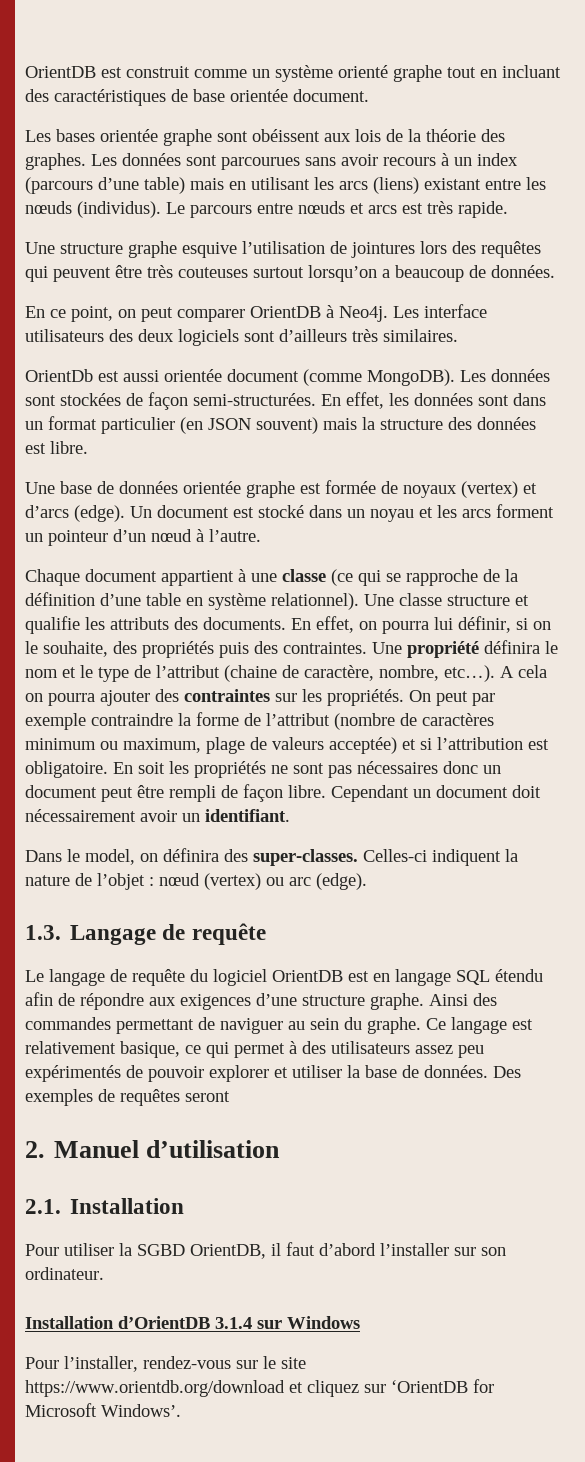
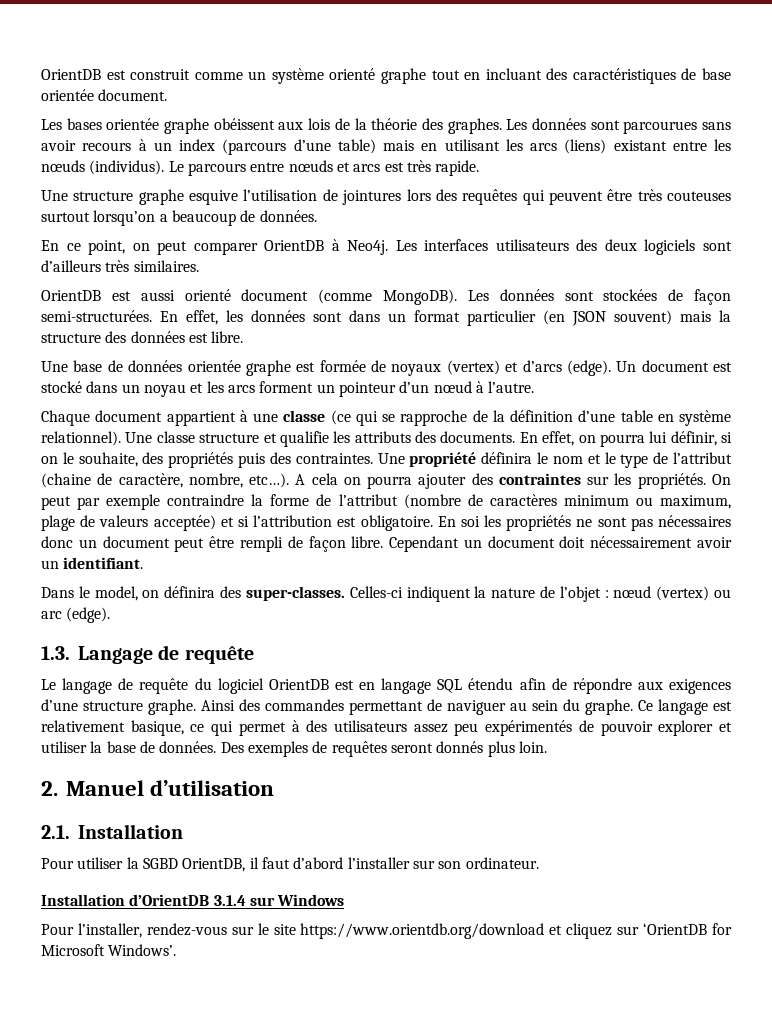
- Les bases orientée graphe sont obéissent aux lois de la théorie des graphes.
+ Les bases orientée graphe obéissent aux lois de la théorie des graphes.
- Les interface utilisateurs des deux logiciels sont d’ailleurs très similaires.
+ Les interfaces utilisateurs des deux logiciels sont d’ailleurs très similaires.
- OrientDb est aussi orientée document (comme MongoDB).
+ OrientDB est aussi orienté document (comme MongoDB).
- En soit les propriétés ne sont pas nécessaires donc un document peut être rempli de façon libre.
+ En soi les propriétés ne sont pas nécessaires donc un document peut être rempli de façon libre.
- Des exemples de requêtes seront
+ Des exemples de requêtes seront donnés plus loin.

